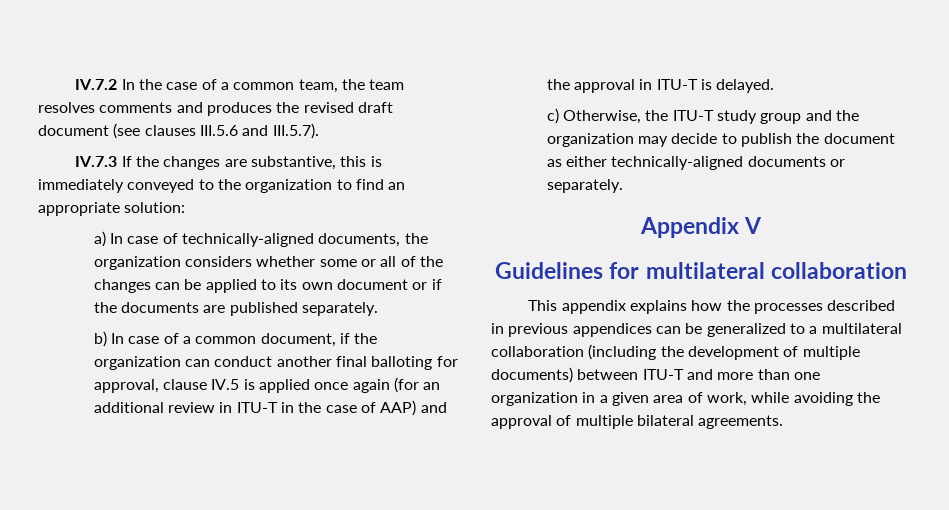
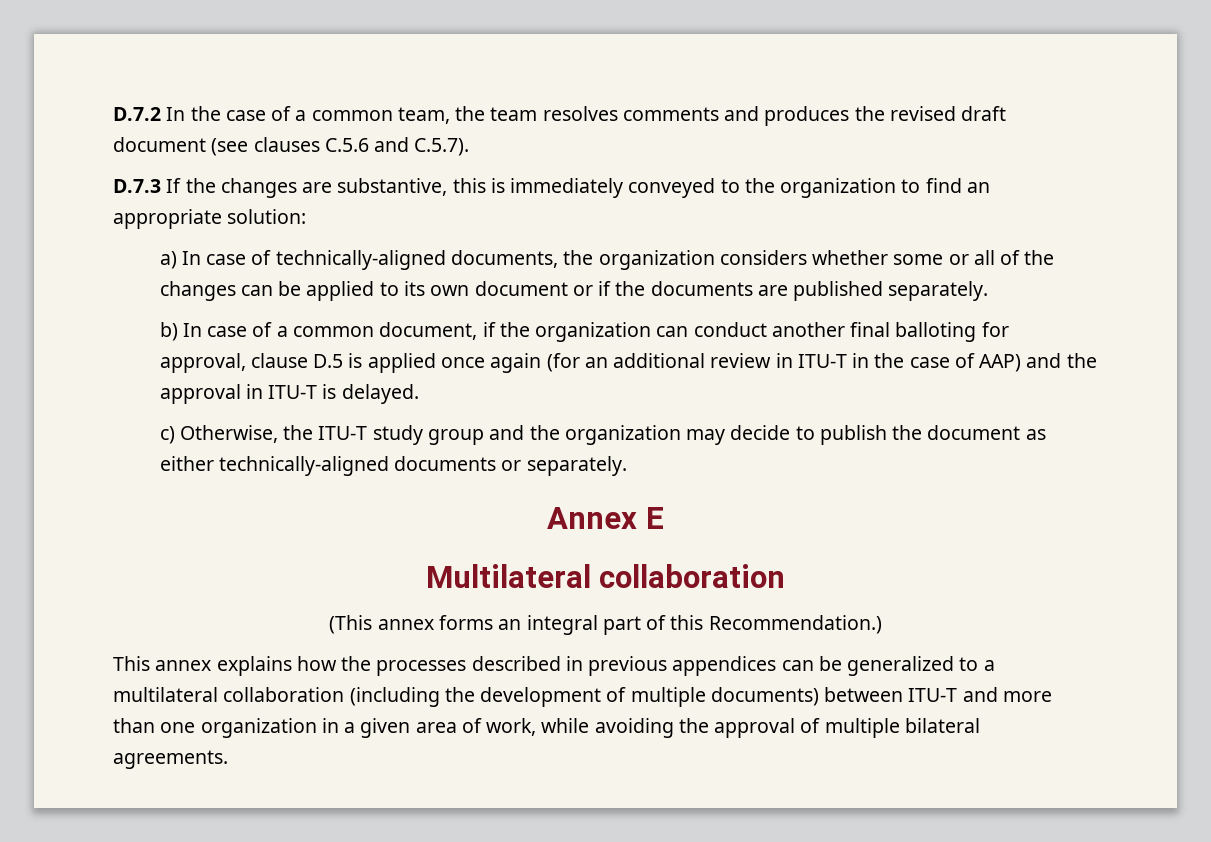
- IV.7.2 In the case of a common team, the team resolves comments and produces the revised draft document (see clauses III.5.6 and III.5.7).
- IV.7.3 If the changes are substantive, this is immediately conveyed to the organization to find an appropriate solution:
+ D.7.2 In the case of a common team, the team resolves comments and produces the revised draft document (see clauses C.5.6 and C.5.7).
+ D.7.3 If the changes are substantive, this is immediately conveyed to the organization to find an appropriate solution:
- b) In case of a common document, if the organization can conduct another final balloting for approval, clause IV.5 is applied once again (for an additional review in ITU-T in the case of AAP) and the approval in ITU-T is delayed.
+ b) In case of a common document, if the organization can conduct another final balloting for approval, clause D.5 is applied once again (for an additional review in ITU-T in the case of AAP) and the approval in ITU-T is delayed.
- Appendix V
- Guidelines for multilateral collaboration
+ Annex E
+ Multilateral collaboration
+ (This annex forms an integral part of this Recommendation.)
- This appendix explains how the processes described in previous appendices can be generalized to a multilateral collaboration (including the development of multiple documents) between ITU-T and more than one organization in a given area of work, while avoiding the approval of multiple bilateral agreements.
+ This annex explains how the processes described in previous appendices can be generalized to a multilateral collaboration (including the development of multiple documents) between ITU-T and more than one organization in a given area of work, while avoiding the approval of multiple bilateral agreements.

